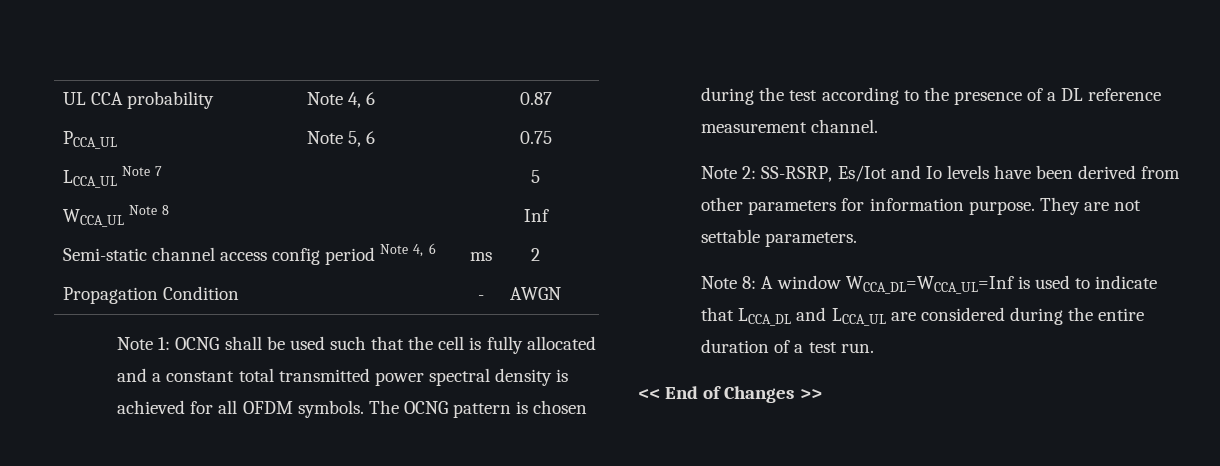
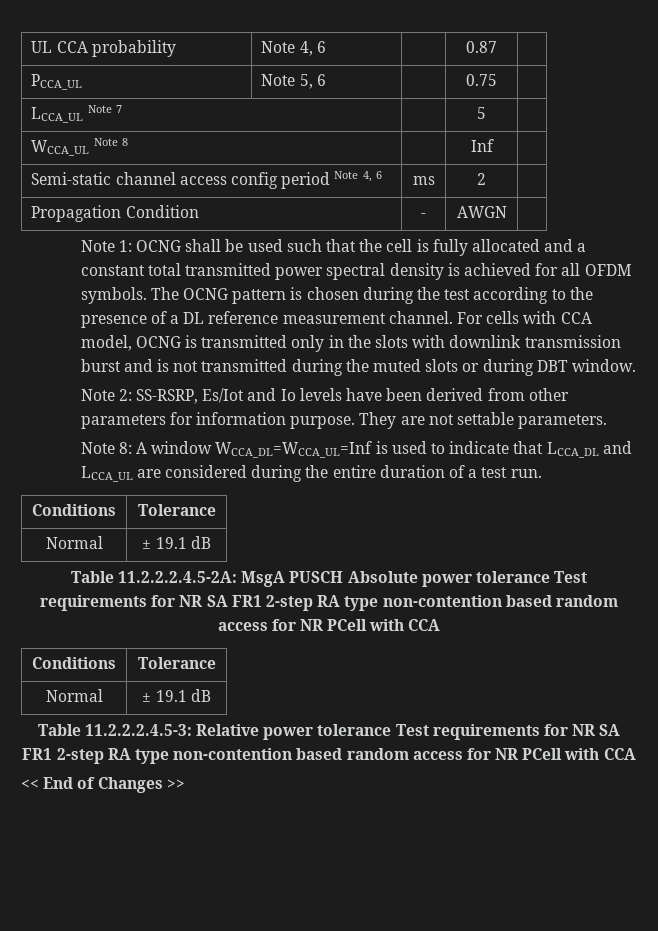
+ For cells with CCA model, OCNG is transmitted only in the slots with downlink transmission burst and is not transmitted during the muted slots or during DBT window.
  Note 8: A window WCCA_DL=WCCA_UL=Inf is used to indicate that LCCA_DL and LCCA_UL are considered during the entire duration of a test run.
+ Conditions | Tolerance
+ Normal | ± 19.1 dB
+ Table 11.2.2.2.4.5-2A: MsgA PUSCH Absolute power tolerance Test requirements for NR SA FR1 2-step RA type non-contention based random access for NR PCell with CCA
+ Conditions | Tolerance
+ Normal | ± 19.1 dB
+ Table 11.2.2.2.4.5-3: Relative power tolerance Test requirements for NR SA FR1 2-step RA type non-contention based random access for NR PCell with CCA

